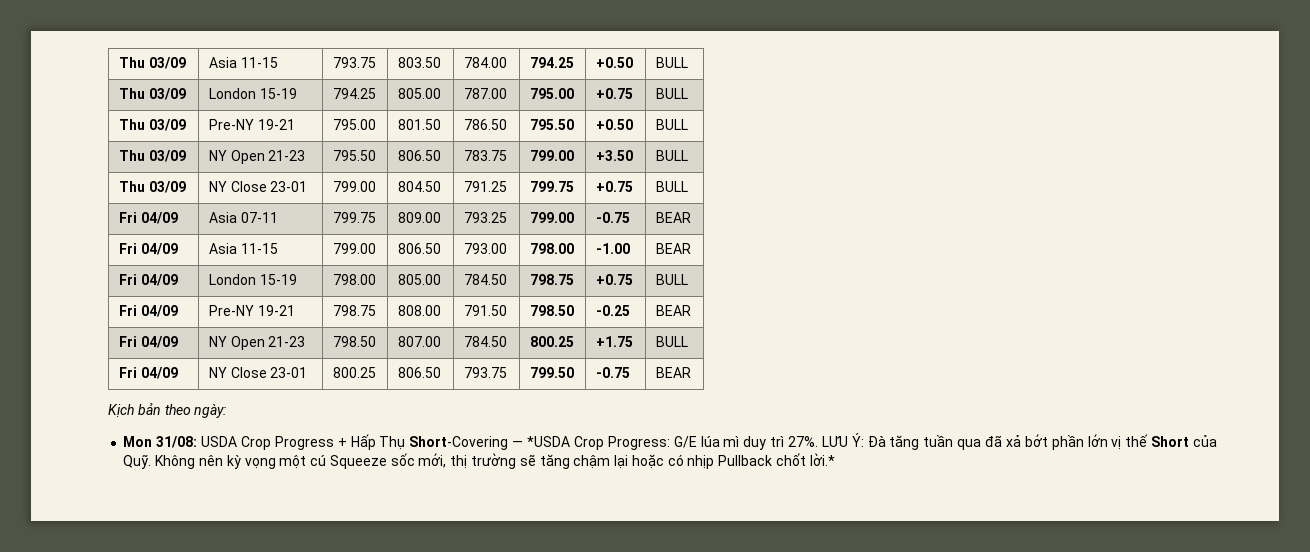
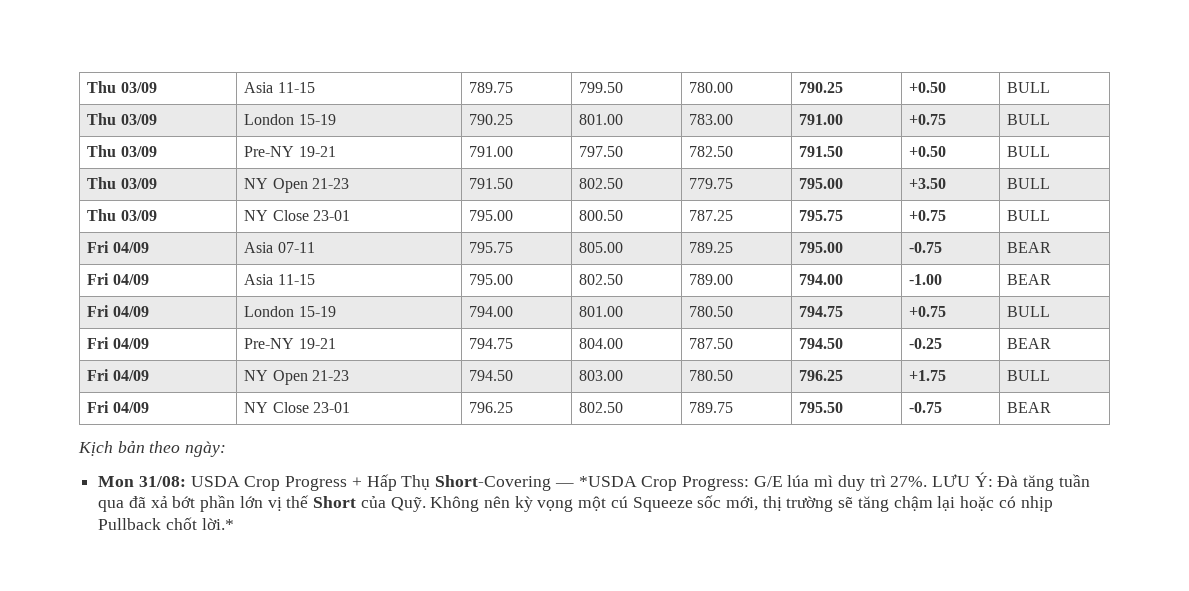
- Thu 03/09 | Asia 11-15 | 793.75 | 803.50 | 784.00 | 794.25 | +0.50 | BULL
+ Thu 03/09 | Asia 11-15 | 789.75 | 799.50 | 780.00 | 790.25 | +0.50 | BULL
- Thu 03/09 | London 15-19 | 794.25 | 805.00 | 787.00 | 795.00 | +0.75 | BULL
+ Thu 03/09 | London 15-19 | 790.25 | 801.00 | 783.00 | 791.00 | +0.75 | BULL
- Thu 03/09 | Pre-NY 19-21 | 795.00 | 801.50 | 786.50 | 795.50 | +0.50 | BULL
+ Thu 03/09 | Pre-NY 19-21 | 791.00 | 797.50 | 782.50 | 791.50 | +0.50 | BULL
- Thu 03/09 | NY Open 21-23 | 795.50 | 806.50 | 783.75 | 799.00 | +3.50 | BULL
+ Thu 03/09 | NY Open 21-23 | 791.50 | 802.50 | 779.75 | 795.00 | +3.50 | BULL
- Thu 03/09 | NY Close 23-01 | 799.00 | 804.50 | 791.25 | 799.75 | +0.75 | BULL
+ Thu 03/09 | NY Close 23-01 | 795.00 | 800.50 | 787.25 | 795.75 | +0.75 | BULL
- Fri 04/09 | Asia 07-11 | 799.75 | 809.00 | 793.25 | 799.00 | -0.75 | BEAR
+ Fri 04/09 | Asia 07-11 | 795.75 | 805.00 | 789.25 | 795.00 | -0.75 | BEAR
- Fri 04/09 | Asia 11-15 | 799.00 | 806.50 | 793.00 | 798.00 | -1.00 | BEAR
+ Fri 04/09 | Asia 11-15 | 795.00 | 802.50 | 789.00 | 794.00 | -1.00 | BEAR
- Fri 04/09 | London 15-19 | 798.00 | 805.00 | 784.50 | 798.75 | +0.75 | BULL
+ Fri 04/09 | London 15-19 | 794.00 | 801.00 | 780.50 | 794.75 | +0.75 | BULL
- Fri 04/09 | Pre-NY 19-21 | 798.75 | 808.00 | 791.50 | 798.50 | -0.25 | BEAR
+ Fri 04/09 | Pre-NY 19-21 | 794.75 | 804.00 | 787.50 | 794.50 | -0.25 | BEAR
- Fri 04/09 | NY Open 21-23 | 798.50 | 807.00 | 784.50 | 800.25 | +1.75 | BULL
+ Fri 04/09 | NY Open 21-23 | 794.50 | 803.00 | 780.50 | 796.25 | +1.75 | BULL
- Fri 04/09 | NY Close 23-01 | 800.25 | 806.50 | 793.75 | 799.50 | -0.75 | BEAR
+ Fri 04/09 | NY Close 23-01 | 796.25 | 802.50 | 789.75 | 795.50 | -0.75 | BEAR

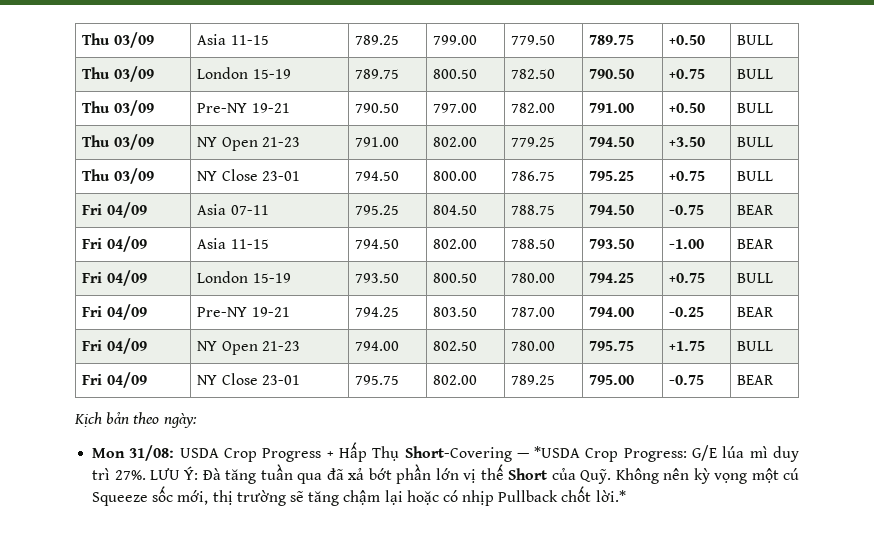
- Thu 03/09 | Asia 11-15 | 789.75 | 799.50 | 780.00 | 790.25 | +0.50 | BULL
+ Thu 03/09 | Asia 11-15 | 789.25 | 799.00 | 779.50 | 789.75 | +0.50 | BULL
- Thu 03/09 | London 15-19 | 790.25 | 801.00 | 783.00 | 791.00 | +0.75 | BULL
+ Thu 03/09 | London 15-19 | 789.75 | 800.50 | 782.50 | 790.50 | +0.75 | BULL
- Thu 03/09 | Pre-NY 19-21 | 791.00 | 797.50 | 782.50 | 791.50 | +0.50 | BULL
+ Thu 03/09 | Pre-NY 19-21 | 790.50 | 797.00 | 782.00 | 791.00 | +0.50 | BULL
- Thu 03/09 | NY Open 21-23 | 791.50 | 802.50 | 779.75 | 795.00 | +3.50 | BULL
+ Thu 03/09 | NY Open 21-23 | 791.00 | 802.00 | 779.25 | 794.50 | +3.50 | BULL
- Thu 03/09 | NY Close 23-01 | 795.00 | 800.50 | 787.25 | 795.75 | +0.75 | BULL
+ Thu 03/09 | NY Close 23-01 | 794.50 | 800.00 | 786.75 | 795.25 | +0.75 | BULL
- Fri 04/09 | Asia 07-11 | 795.75 | 805.00 | 789.25 | 795.00 | -0.75 | BEAR
+ Fri 04/09 | Asia 07-11 | 795.25 | 804.50 | 788.75 | 794.50 | -0.75 | BEAR
- Fri 04/09 | Asia 11-15 | 795.00 | 802.50 | 789.00 | 794.00 | -1.00 | BEAR
+ Fri 04/09 | Asia 11-15 | 794.50 | 802.00 | 788.50 | 793.50 | -1.00 | BEAR
- Fri 04/09 | London 15-19 | 794.00 | 801.00 | 780.50 | 794.75 | +0.75 | BULL
+ Fri 04/09 | London 15-19 | 793.50 | 800.50 | 780.00 | 794.25 | +0.75 | BULL
- Fri 04/09 | Pre-NY 19-21 | 794.75 | 804.00 | 787.50 | 794.50 | -0.25 | BEAR
+ Fri 04/09 | Pre-NY 19-21 | 794.25 | 803.50 | 787.00 | 794.00 | -0.25 | BEAR
- Fri 04/09 | NY Open 21-23 | 794.50 | 803.00 | 780.50 | 796.25 | +1.75 | BULL
+ Fri 04/09 | NY Open 21-23 | 794.00 | 802.50 | 780.00 | 795.75 | +1.75 | BULL
- Fri 04/09 | NY Close 23-01 | 796.25 | 802.50 | 789.75 | 795.50 | -0.75 | BEAR
+ Fri 04/09 | NY Close 23-01 | 795.75 | 802.00 | 789.25 | 795.00 | -0.75 | BEAR

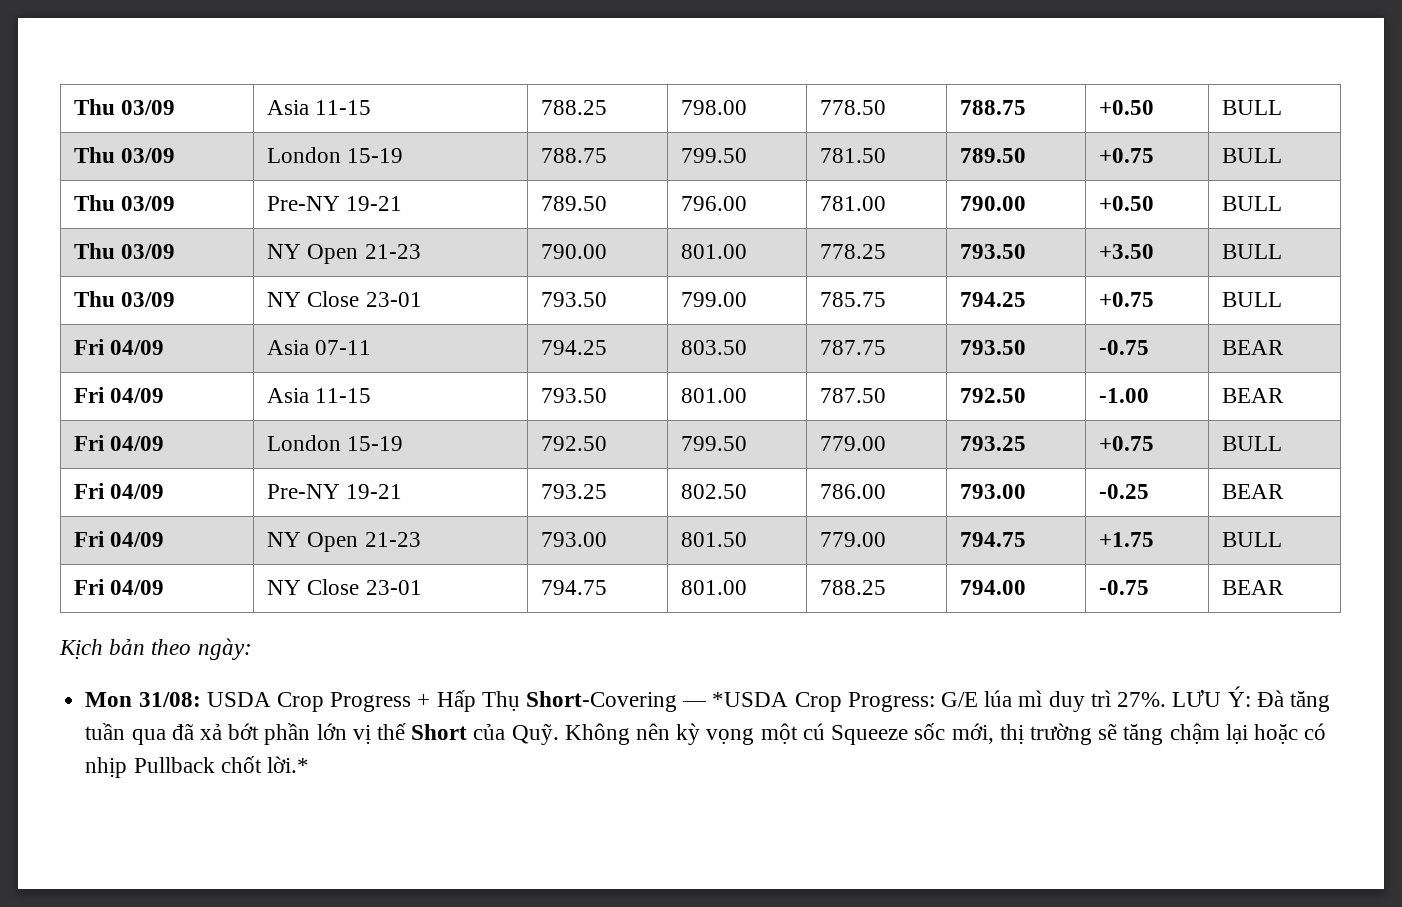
- Thu 03/09 | Asia 11-15 | 789.25 | 799.00 | 779.50 | 789.75 | +0.50 | BULL
+ Thu 03/09 | Asia 11-15 | 788.25 | 798.00 | 778.50 | 788.75 | +0.50 | BULL
- Thu 03/09 | London 15-19 | 789.75 | 800.50 | 782.50 | 790.50 | +0.75 | BULL
+ Thu 03/09 | London 15-19 | 788.75 | 799.50 | 781.50 | 789.50 | +0.75 | BULL
- Thu 03/09 | Pre-NY 19-21 | 790.50 | 797.00 | 782.00 | 791.00 | +0.50 | BULL
+ Thu 03/09 | Pre-NY 19-21 | 789.50 | 796.00 | 781.00 | 790.00 | +0.50 | BULL
- Thu 03/09 | NY Open 21-23 | 791.00 | 802.00 | 779.25 | 794.50 | +3.50 | BULL
+ Thu 03/09 | NY Open 21-23 | 790.00 | 801.00 | 778.25 | 793.50 | +3.50 | BULL
- Thu 03/09 | NY Close 23-01 | 794.50 | 800.00 | 786.75 | 795.25 | +0.75 | BULL
+ Thu 03/09 | NY Close 23-01 | 793.50 | 799.00 | 785.75 | 794.25 | +0.75 | BULL
- Fri 04/09 | Asia 07-11 | 795.25 | 804.50 | 788.75 | 794.50 | -0.75 | BEAR
+ Fri 04/09 | Asia 07-11 | 794.25 | 803.50 | 787.75 | 793.50 | -0.75 | BEAR
- Fri 04/09 | Asia 11-15 | 794.50 | 802.00 | 788.50 | 793.50 | -1.00 | BEAR
+ Fri 04/09 | Asia 11-15 | 793.50 | 801.00 | 787.50 | 792.50 | -1.00 | BEAR
- Fri 04/09 | London 15-19 | 793.50 | 800.50 | 780.00 | 794.25 | +0.75 | BULL
+ Fri 04/09 | London 15-19 | 792.50 | 799.50 | 779.00 | 793.25 | +0.75 | BULL
- Fri 04/09 | Pre-NY 19-21 | 794.25 | 803.50 | 787.00 | 794.00 | -0.25 | BEAR
+ Fri 04/09 | Pre-NY 19-21 | 793.25 | 802.50 | 786.00 | 793.00 | -0.25 | BEAR
- Fri 04/09 | NY Open 21-23 | 794.00 | 802.50 | 780.00 | 795.75 | +1.75 | BULL
+ Fri 04/09 | NY Open 21-23 | 793.00 | 801.50 | 779.00 | 794.75 | +1.75 | BULL
- Fri 04/09 | NY Close 23-01 | 795.75 | 802.00 | 789.25 | 795.00 | -0.75 | BEAR
+ Fri 04/09 | NY Close 23-01 | 794.75 | 801.00 | 788.25 | 794.00 | -0.75 | BEAR

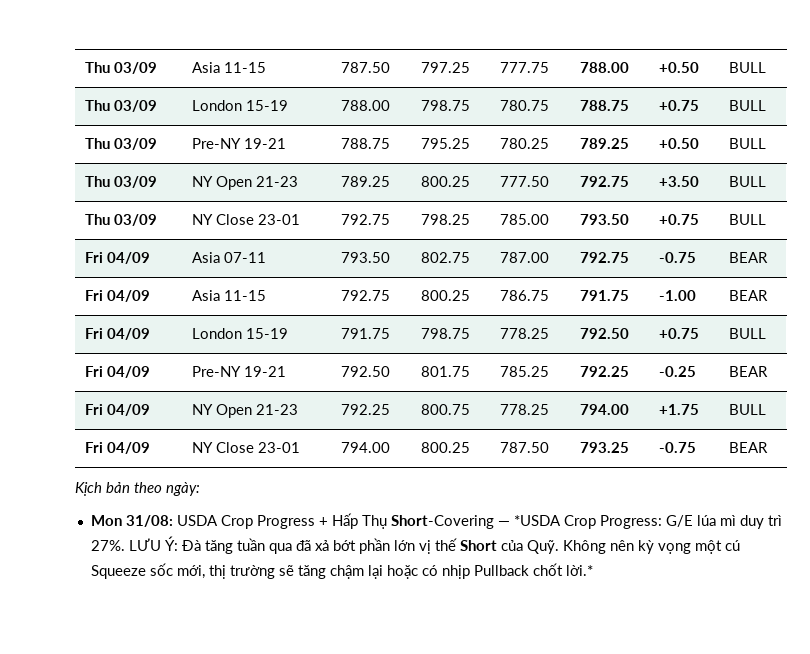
- Thu 03/09 | Asia 11-15 | 788.25 | 798.00 | 778.50 | 788.75 | +0.50 | BULL
+ Thu 03/09 | Asia 11-15 | 787.50 | 797.25 | 777.75 | 788.00 | +0.50 | BULL
- Thu 03/09 | London 15-19 | 788.75 | 799.50 | 781.50 | 789.50 | +0.75 | BULL
+ Thu 03/09 | London 15-19 | 788.00 | 798.75 | 780.75 | 788.75 | +0.75 | BULL
- Thu 03/09 | Pre-NY 19-21 | 789.50 | 796.00 | 781.00 | 790.00 | +0.50 | BULL
+ Thu 03/09 | Pre-NY 19-21 | 788.75 | 795.25 | 780.25 | 789.25 | +0.50 | BULL
- Thu 03/09 | NY Open 21-23 | 790.00 | 801.00 | 778.25 | 793.50 | +3.50 | BULL
+ Thu 03/09 | NY Open 21-23 | 789.25 | 800.25 | 777.50 | 792.75 | +3.50 | BULL
- Thu 03/09 | NY Close 23-01 | 793.50 | 799.00 | 785.75 | 794.25 | +0.75 | BULL
+ Thu 03/09 | NY Close 23-01 | 792.75 | 798.25 | 785.00 | 793.50 | +0.75 | BULL
- Fri 04/09 | Asia 07-11 | 794.25 | 803.50 | 787.75 | 793.50 | -0.75 | BEAR
+ Fri 04/09 | Asia 07-11 | 793.50 | 802.75 | 787.00 | 792.75 | -0.75 | BEAR
- Fri 04/09 | Asia 11-15 | 793.50 | 801.00 | 787.50 | 792.50 | -1.00 | BEAR
+ Fri 04/09 | Asia 11-15 | 792.75 | 800.25 | 786.75 | 791.75 | -1.00 | BEAR
- Fri 04/09 | London 15-19 | 792.50 | 799.50 | 779.00 | 793.25 | +0.75 | BULL
+ Fri 04/09 | London 15-19 | 791.75 | 798.75 | 778.25 | 792.50 | +0.75 | BULL
- Fri 04/09 | Pre-NY 19-21 | 793.25 | 802.50 | 786.00 | 793.00 | -0.25 | BEAR
+ Fri 04/09 | Pre-NY 19-21 | 792.50 | 801.75 | 785.25 | 792.25 | -0.25 | BEAR
- Fri 04/09 | NY Open 21-23 | 793.00 | 801.50 | 779.00 | 794.75 | +1.75 | BULL
+ Fri 04/09 | NY Open 21-23 | 792.25 | 800.75 | 778.25 | 794.00 | +1.75 | BULL
- Fri 04/09 | NY Close 23-01 | 794.75 | 801.00 | 788.25 | 794.00 | -0.75 | BEAR
+ Fri 04/09 | NY Close 23-01 | 794.00 | 800.25 | 787.50 | 793.25 | -0.75 | BEAR

